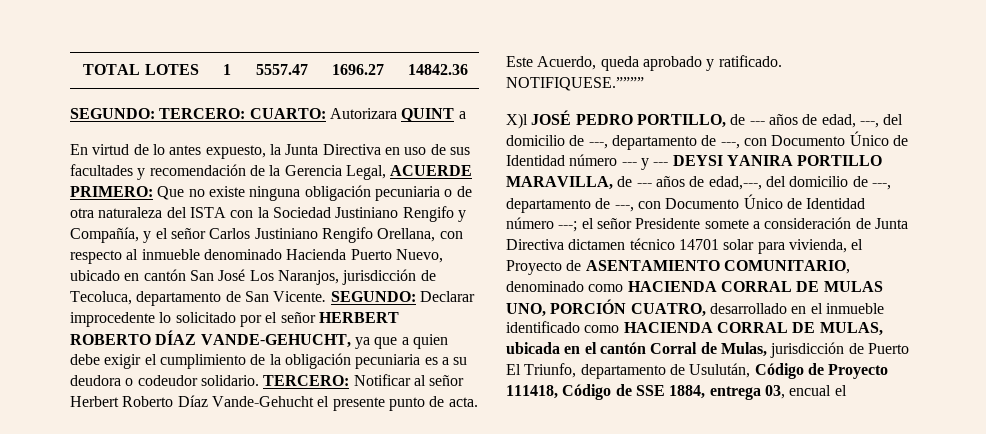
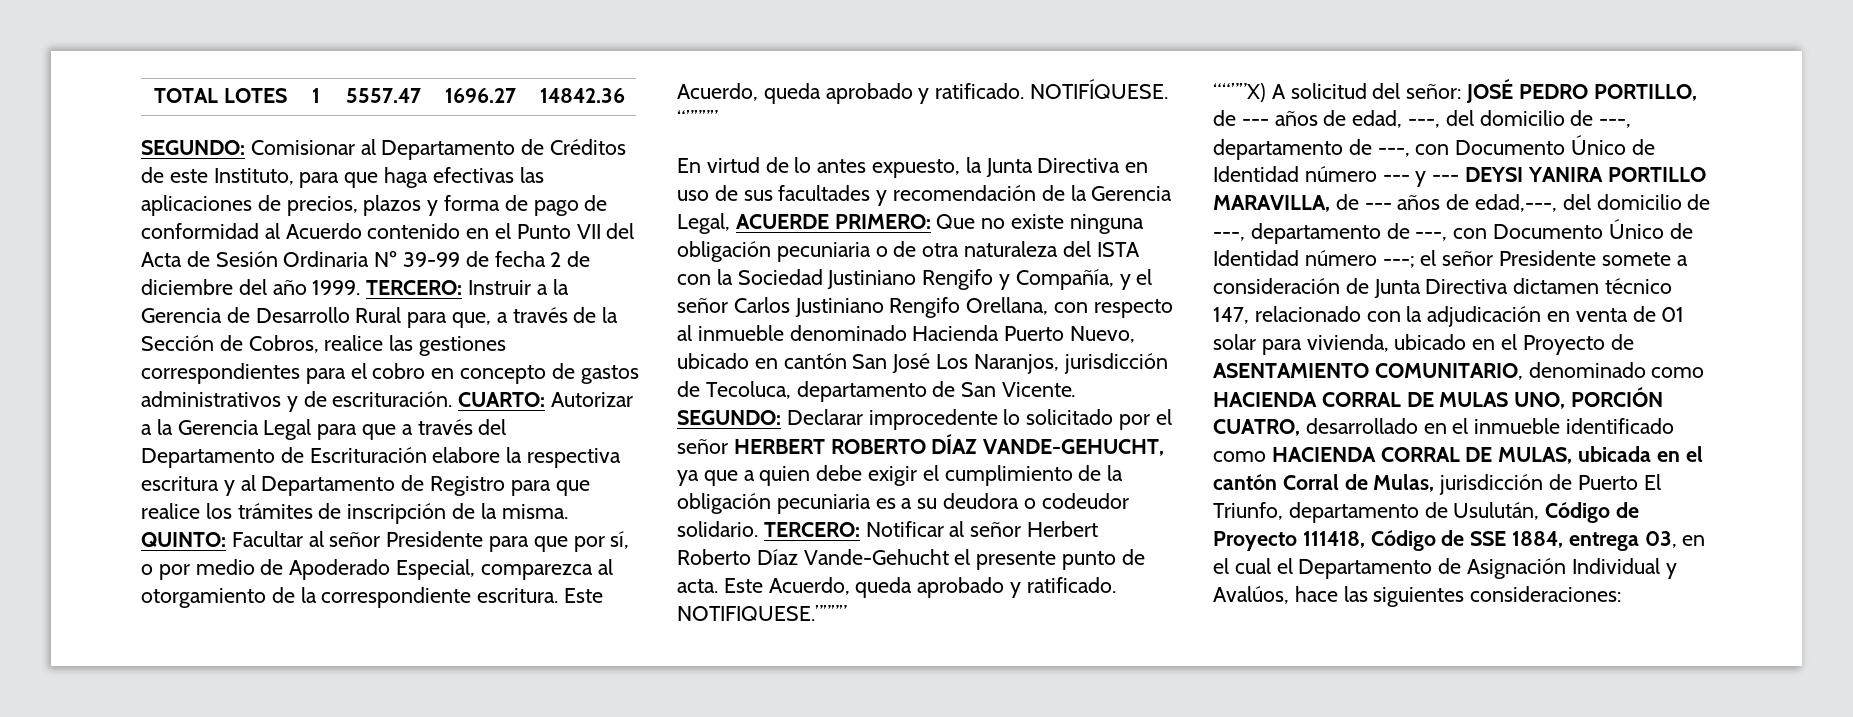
- SEGUNDO: TERCERO: CUARTO: Autorizara QUINT a
+ SEGUNDO: Comisionar al Departamento de Créditos de este Instituto, para que haga efectivas las aplicaciones de precios, plazos y forma de pago de conformidad al Acuerdo contenido en el Punto VII del Acta de Sesión Ordinaria Nº 39-99 de fecha 2 de diciembre del año 1999. TERCERO: Instruir a la Gerencia de Desarrollo Rural para que, a través de la Sección de Cobros, realice las gestiones correspondientes para el cobro en concepto de gastos administrativos y de escrituración. CUARTO: Autorizar a la Gerencia Legal para que a través del Departamento de Escrituración elabore la respectiva escritura y al Departamento de Registro para que realice los trámites de inscripción de la misma. QUINTO: Facultar al señor Presidente para que por sí, o por medio de Apoderado Especial, comparezca al otorgamiento de la correspondiente escritura. Este Acuerdo, queda aprobado y ratificado. NOTIFÍQUESE. “””””
- X)l JOSÉ PEDRO PORTILLO, de --- años de edad, ---, del domicilio de ---, departamento de ---, con Documento Único de Identidad número --- y --- DEYSI YANIRA PORTILLO MARAVILLA, de --- años de edad,---, del domicilio de ---, departamento de ---, con Documento Único de Identidad número ---;
+ ““””X) A solicitud del señor: JOSÉ PEDRO PORTILLO, de --- años de edad, ---, del domicilio de ---, departamento de ---, con Documento Único de Identidad número --- y --- DEYSI YANIRA PORTILLO MARAVILLA, de --- años de edad,---, del domicilio de ---, departamento de ---, con Documento Único de Identidad número ---;
- el señor Presidente somete a consideración de Junta Directiva dictamen técnico 14701 solar para vivienda, el Proyecto de ASENTAMIENTO COMUNITARIO, denominado como HACIENDA CORRAL DE MULAS UNO, PORCIÓN CUATRO, desarrollado en el inmueble identificado como HACIENDA CORRAL DE MULAS, ubicada en el cantón Corral de Mulas, jurisdicción de Puerto El Triunfo, departamento de Usulután, Código de Proyecto 111418, Código de SSE 1884, entrega 03, encual el
+ el señor Presidente somete a consideración de Junta Directiva dictamen técnico 147, relacionado con la adjudicación en venta de 01 solar para vivienda, ubicado en el Proyecto de ASENTAMIENTO COMUNITARIO, denominado como HACIENDA CORRAL DE MULAS UNO, PORCIÓN CUATRO, desarrollado en el inmueble identificado como HACIENDA CORRAL DE MULAS, ubicada en el cantón Corral de Mulas, jurisdicción de Puerto El Triunfo, departamento de Usulután, Código de Proyecto 111418, Código de SSE 1884, entrega 03, en el cual el Departamento de Asignación Individual y Avalúos, hace las siguientes consideraciones:

